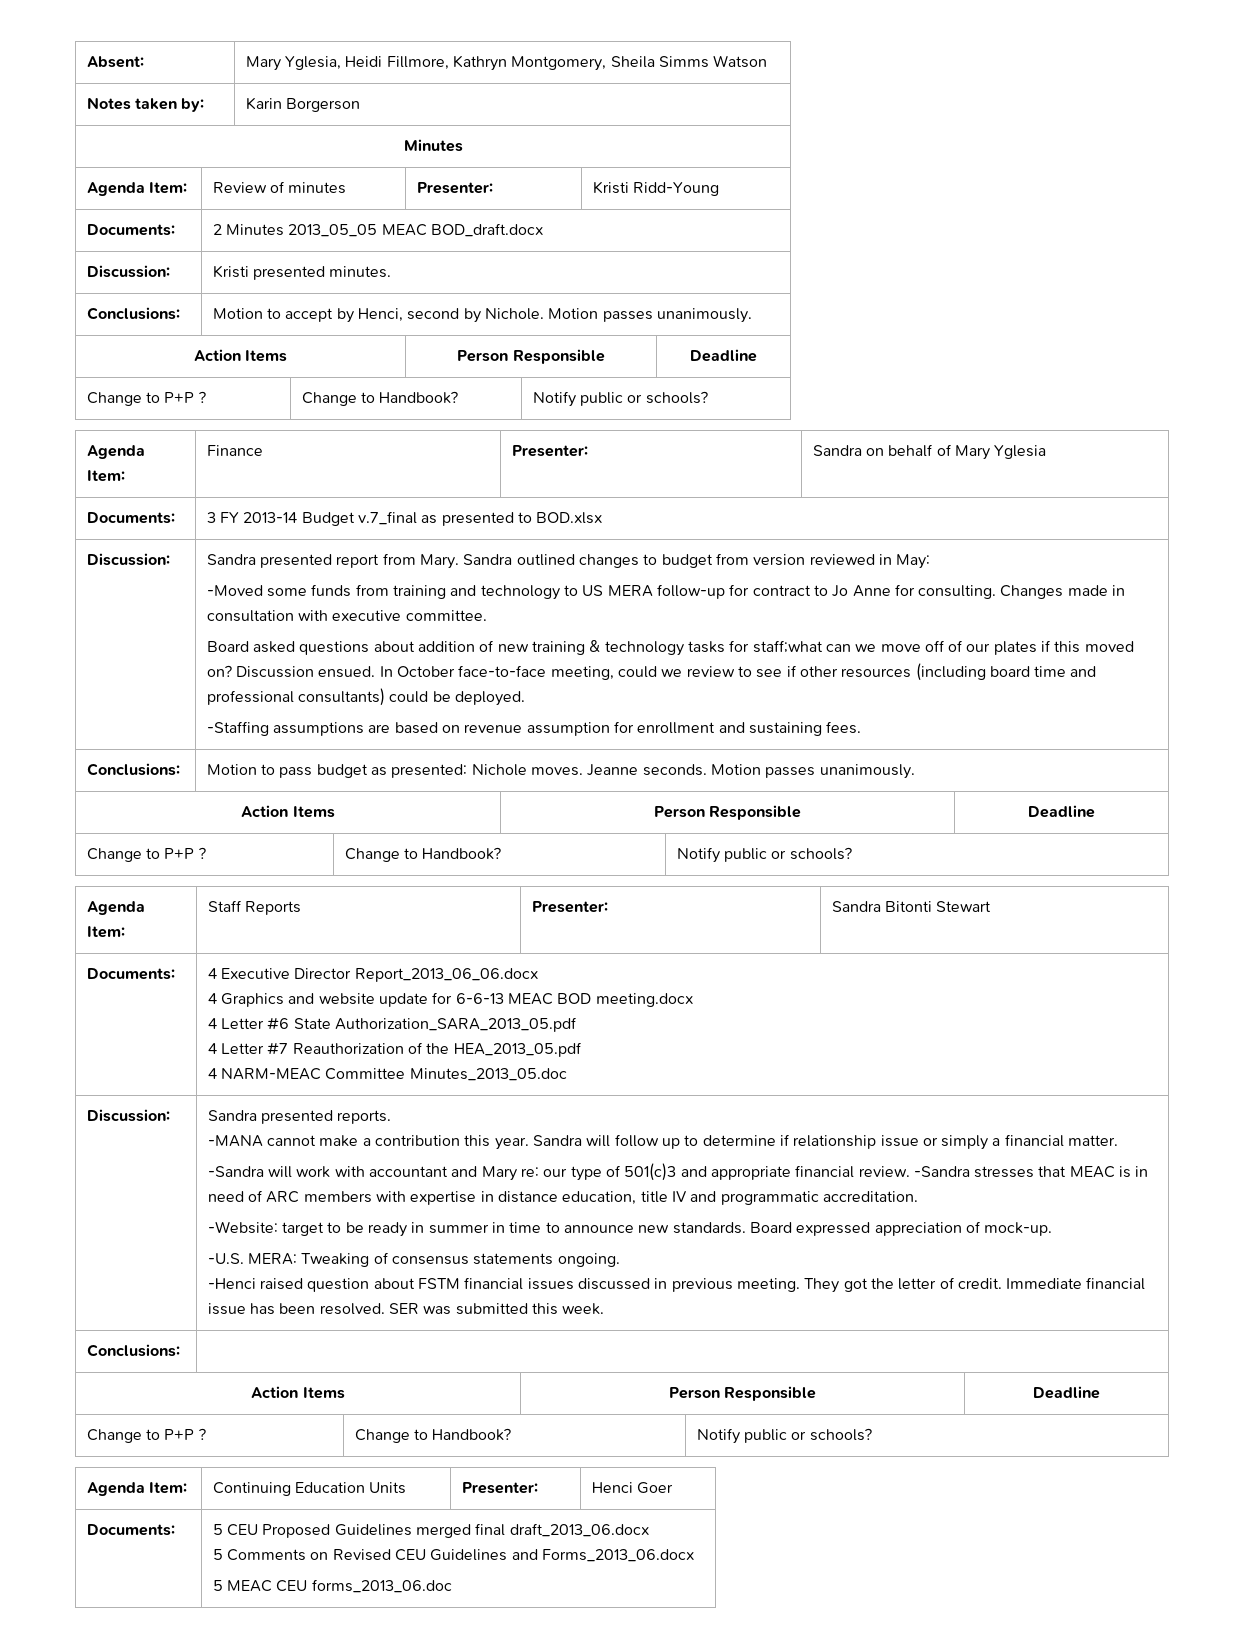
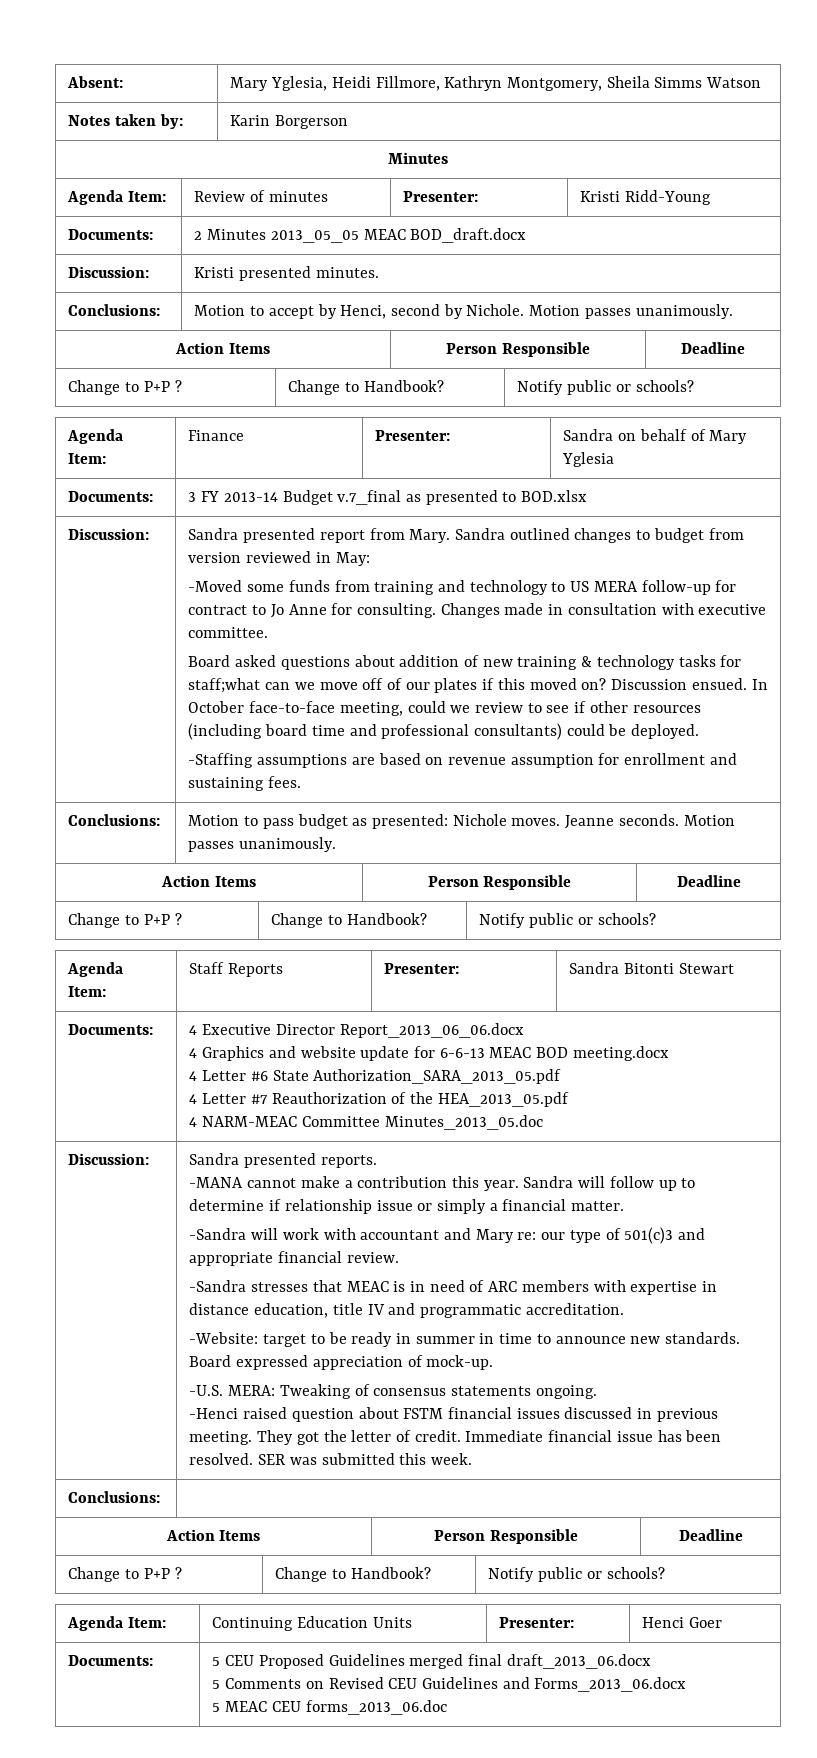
- -Sandra will work with accountant and Mary re: our type of 501(c)3 and appropriate financial review. -Sandra stresses that MEAC is in need of ARC members with expertise in distance education, title IV and programmatic accreditation.
+ -Sandra will work with accountant and Mary re: our type of 501(c)3 and appropriate financial review.
+ -Sandra stresses that MEAC is in need of ARC members with expertise in distance education, title IV and programmatic accreditation.

